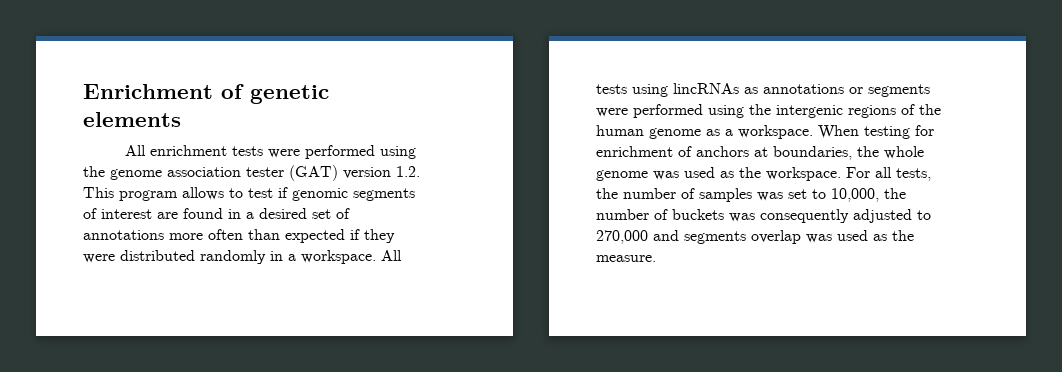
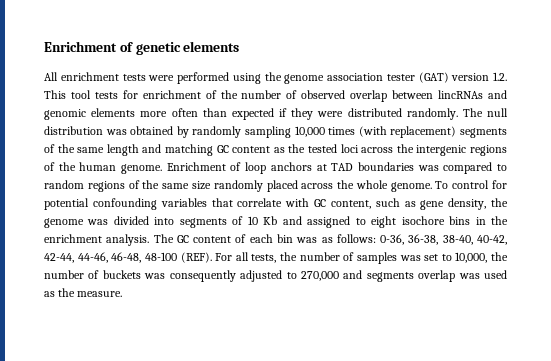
- All enrichment tests were performed using the genome association tester (GAT) version 1.2. This program allows to test if genomic segments of interest are found in a desired set of annotations more often than expected if they were distributed randomly in a workspace. All tests using lincRNAs as annotations or segments were performed using the intergenic regions of the human genome as a workspace. When testing for enrichment of anchors at boundaries, the whole genome was used as the workspace.
+ All enrichment tests were performed using the genome association tester (GAT) version 1.2. This tool tests for enrichment of the number of observed overlap between lincRNAs and genomic elements more often than expected if they were distributed randomly. The null distribution was obtained by randomly sampling 10,000 times (with replacement) segments of the same length and matching GC content as the tested loci across the intergenic regions of the human genome. Enrichment of loop anchors at TAD boundaries was compared to random regions of the same size randomly placed across the whole genome. To control for potential confounding variables that correlate with GC content, such as gene density, the genome was divided into segments of 10 Kb and assigned to eight isochore bins in the enrichment analysis. The GC content of each bin was as follows: 0-36, 36-38, 38-40, 40-42, 42-44, 44-46, 46-48, 48-100 (REF).

